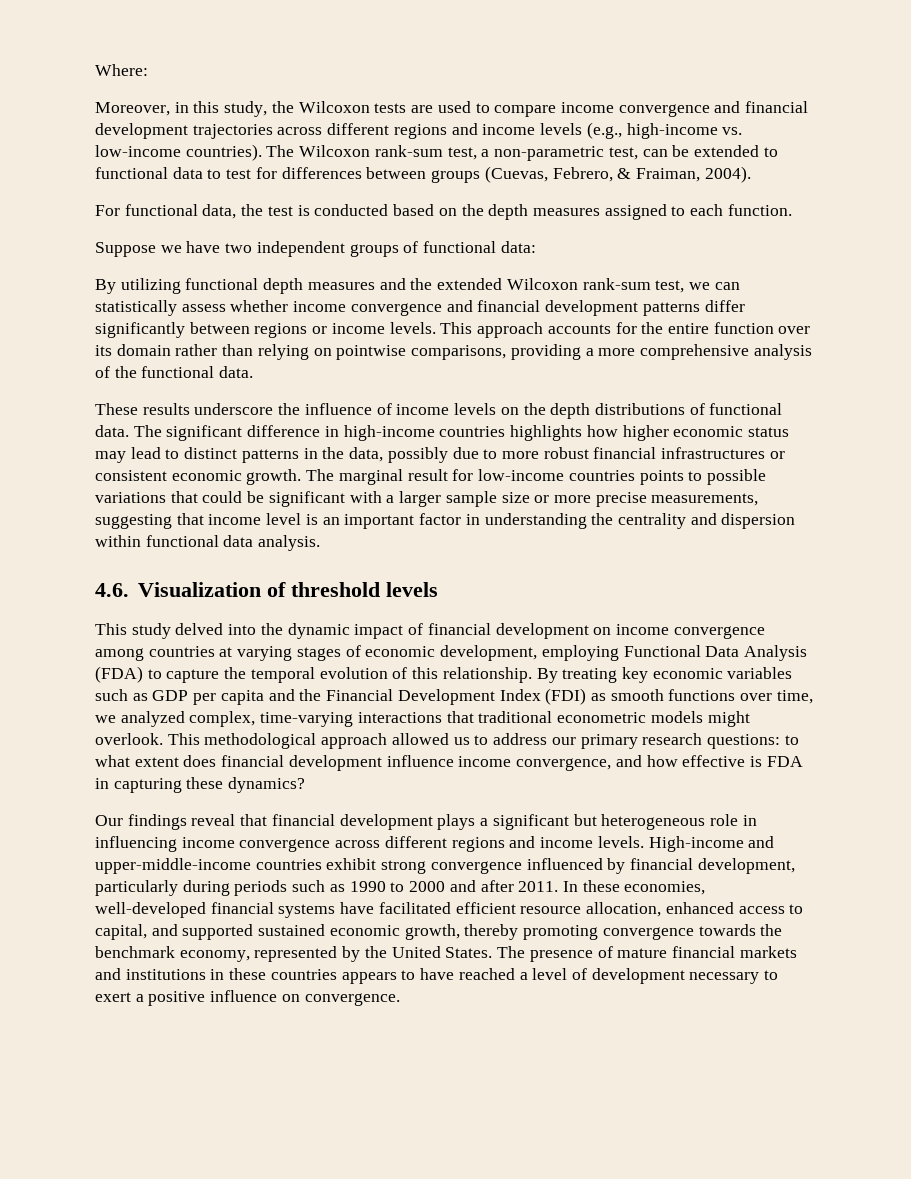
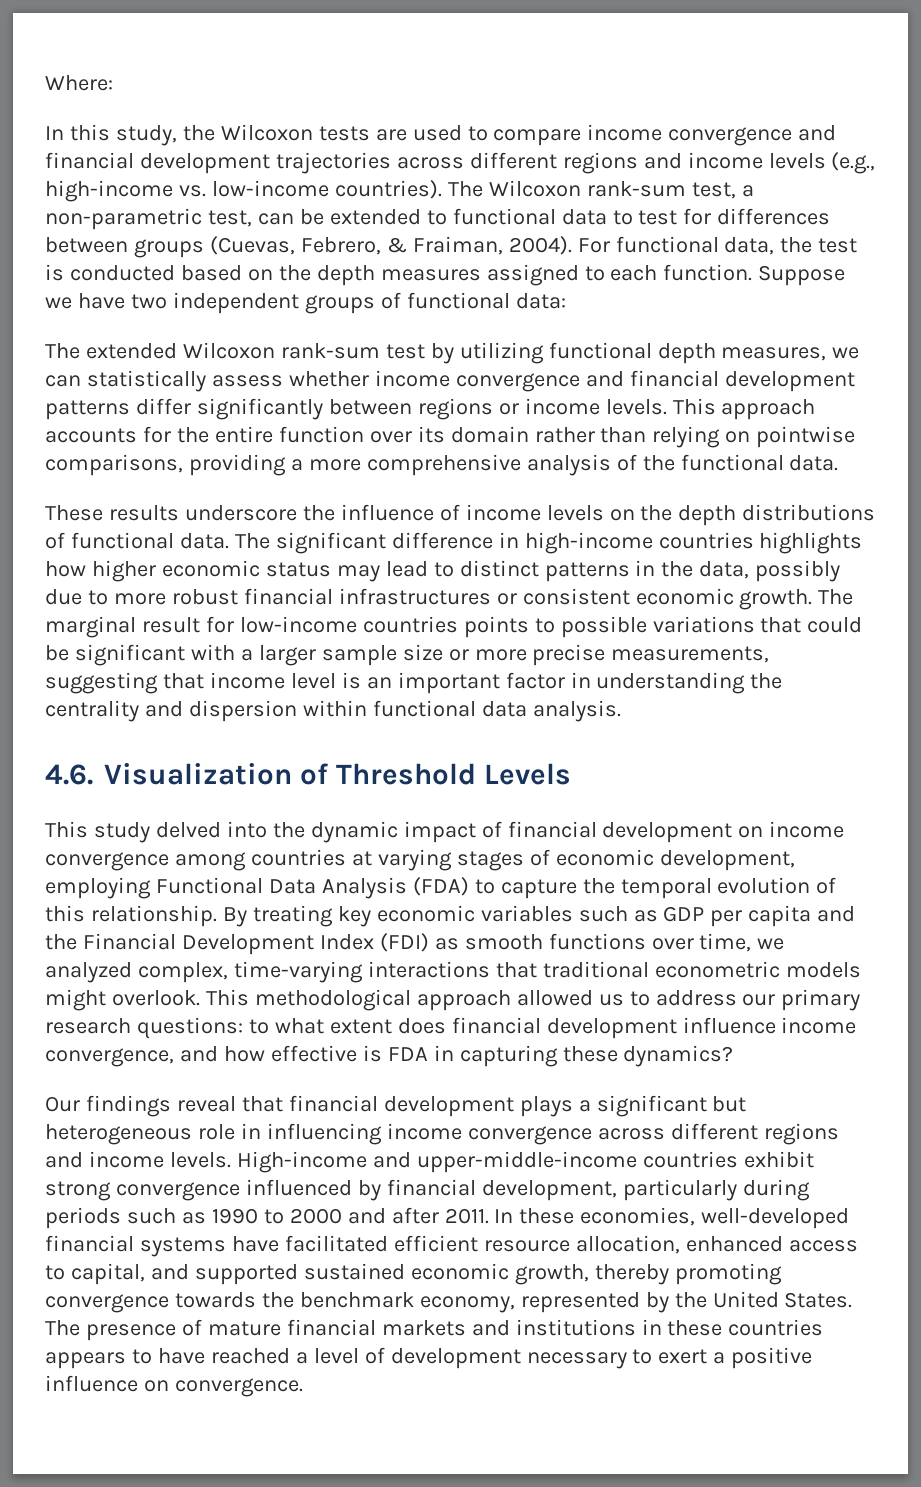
- Moreover, in this study, the Wilcoxon tests are used to compare income convergence and financial development trajectories across different regions and income levels (e.g., high-income vs. low-income countries).
+ In this study, the Wilcoxon tests are used to compare income convergence and financial development trajectories across different regions and income levels (e.g., high-income vs. low-income countries).
- The Wilcoxon rank-sum test, a non-parametric test, can be extended to functional data to test for differences between groups (Cuevas, Febrero, & Fraiman, 2004).
- For functional data, the test is conducted based on the depth measures assigned to each function.
- Suppose we have two independent groups of functional data:
+ The Wilcoxon rank-sum test, a non-parametric test, can be extended to functional data to test for differences between groups (Cuevas, Febrero, & Fraiman, 2004). For functional data, the test is conducted based on the depth measures assigned to each function. Suppose we have two independent groups of functional data:
- By utilizing functional depth measures and the extended Wilcoxon rank-sum test, we can statistically assess whether income convergence and financial development patterns differ significantly between regions or income levels.
+ The extended Wilcoxon rank-sum test by utilizing functional depth measures, we can statistically assess whether income convergence and financial development patterns differ significantly between regions or income levels.
- 4.6. Visualization of threshold levels
+ 4.6. Visualization of Threshold Levels

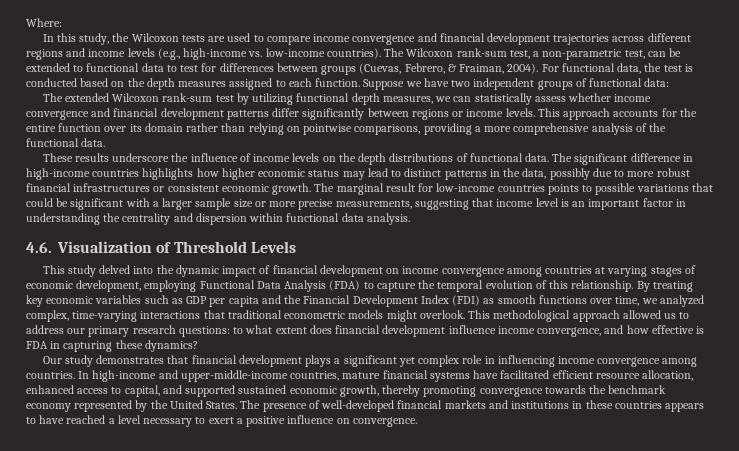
- Our findings reveal that financial development plays a significant but heterogeneous role in influencing income convergence across different regions and income levels. High-income and upper-middle-income countries exhibit strong convergence influenced by financial development, particularly during periods such as 1990 to 2000 and after 2011. In these economies, well-developed financial systems have facilitated efficient resource allocation, enhanced access to capital, and supported sustained economic growth, thereby promoting convergence towards the benchmark economy, represented by the United States.
+ Our study demonstrates that financial development plays a significant yet complex role in influencing income convergence among countries. In high-income and upper-middle-income countries, mature financial systems have facilitated efficient resource allocation, enhanced access to capital, and supported sustained economic growth, thereby promoting convergence towards the benchmark economy represented by the United States.
- The presence of mature financial markets and institutions in these countries appears to have reached a level of development necessary to exert a positive influence on convergence.
+ The presence of well-developed financial markets and institutions in these countries appears to have reached a level necessary to exert a positive influence on convergence.

